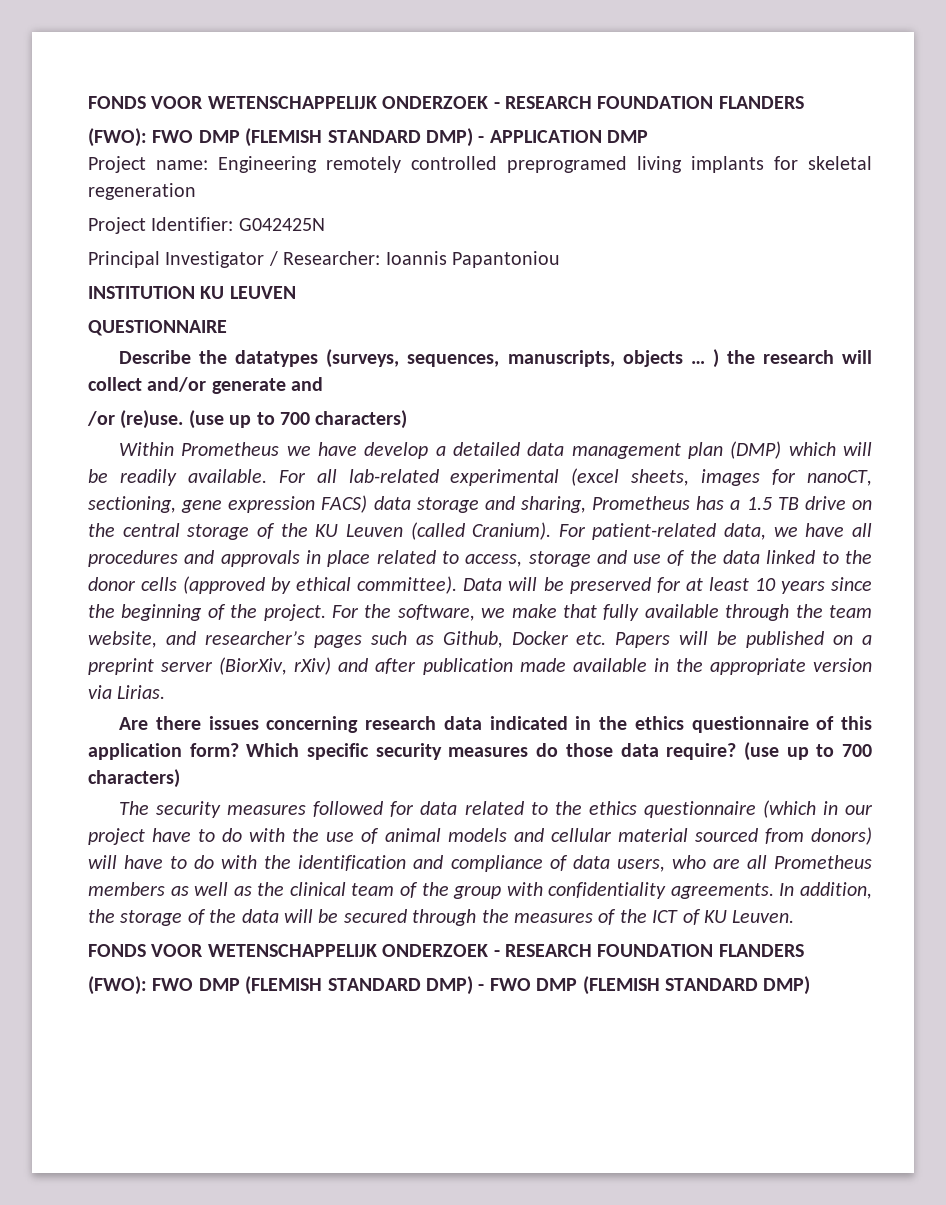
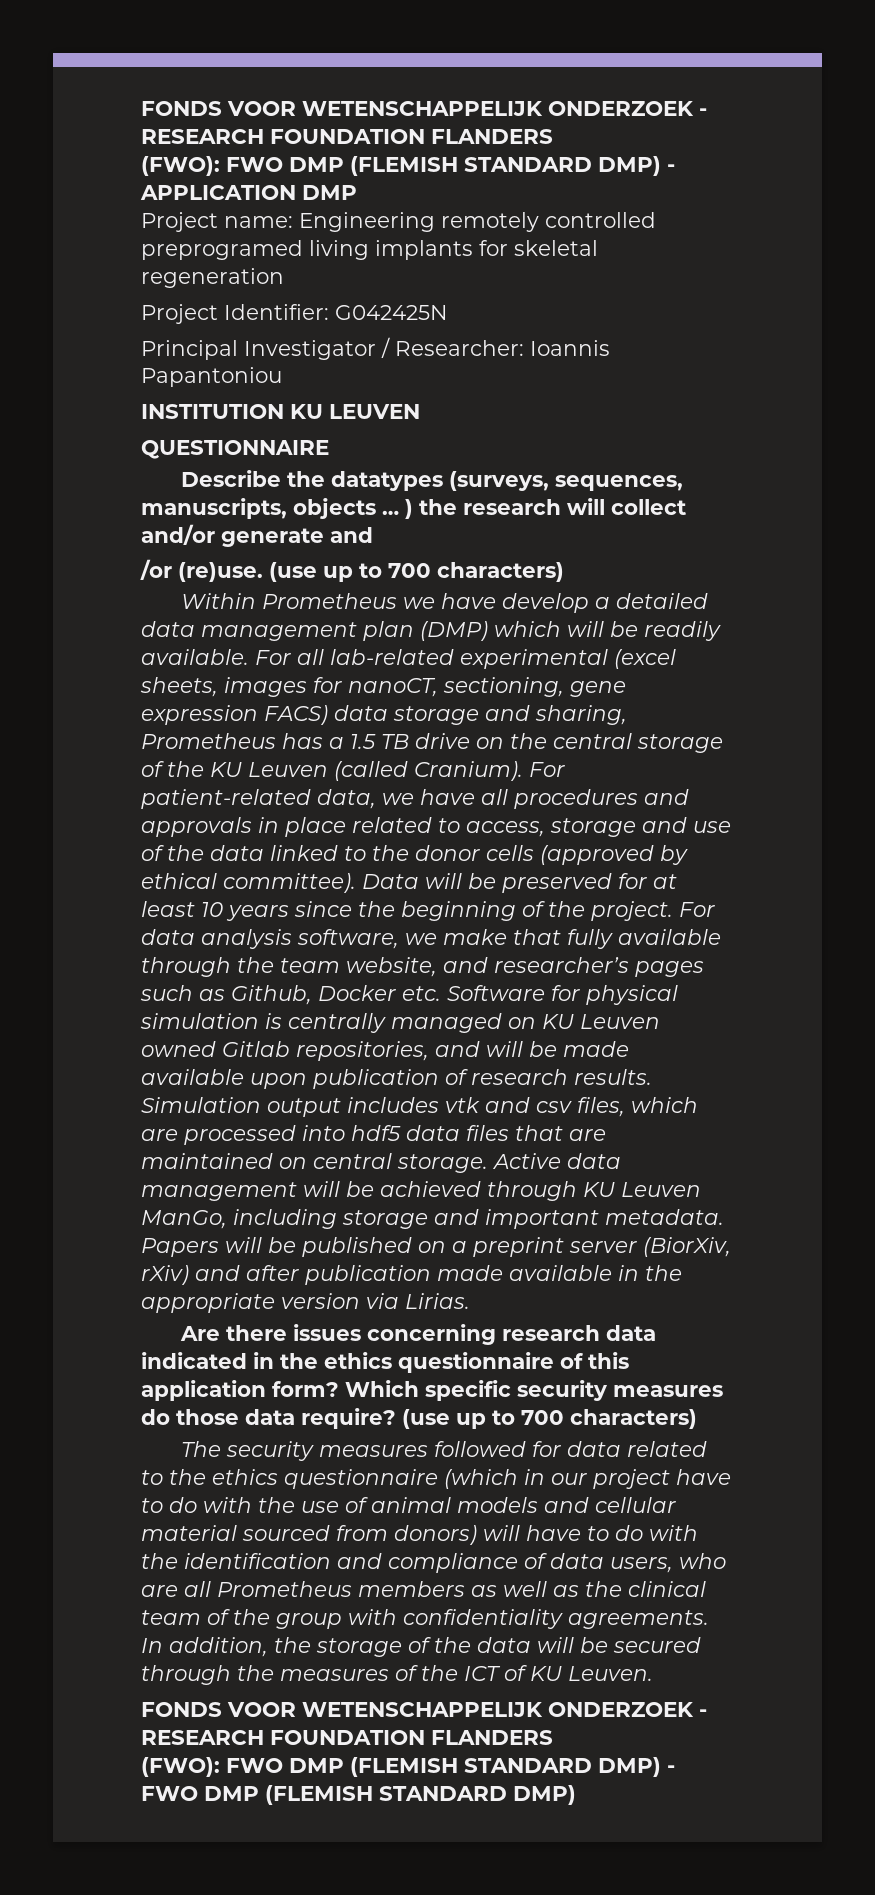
- For the software, we make that fully available through the team website, and researcher’s pages such as Github, Docker etc. Papers will be published on a preprint server (BiorXiv, rXiv) and after publication made available in the appropriate version via Lirias.
+ For data analysis software, we make that fully available through the team website, and researcher’s pages such as Github, Docker etc. Software for physical simulation is centrally managed on KU Leuven owned Gitlab repositories, and will be made available upon publication of research results. Simulation output includes vtk and csv files, which are processed into hdf5 data files that are maintained on central storage. Active data management will be achieved through KU Leuven ManGo, including storage and important metadata. Papers will be published on a preprint server (BiorXiv, rXiv) and after publication made available in the appropriate version via Lirias.

